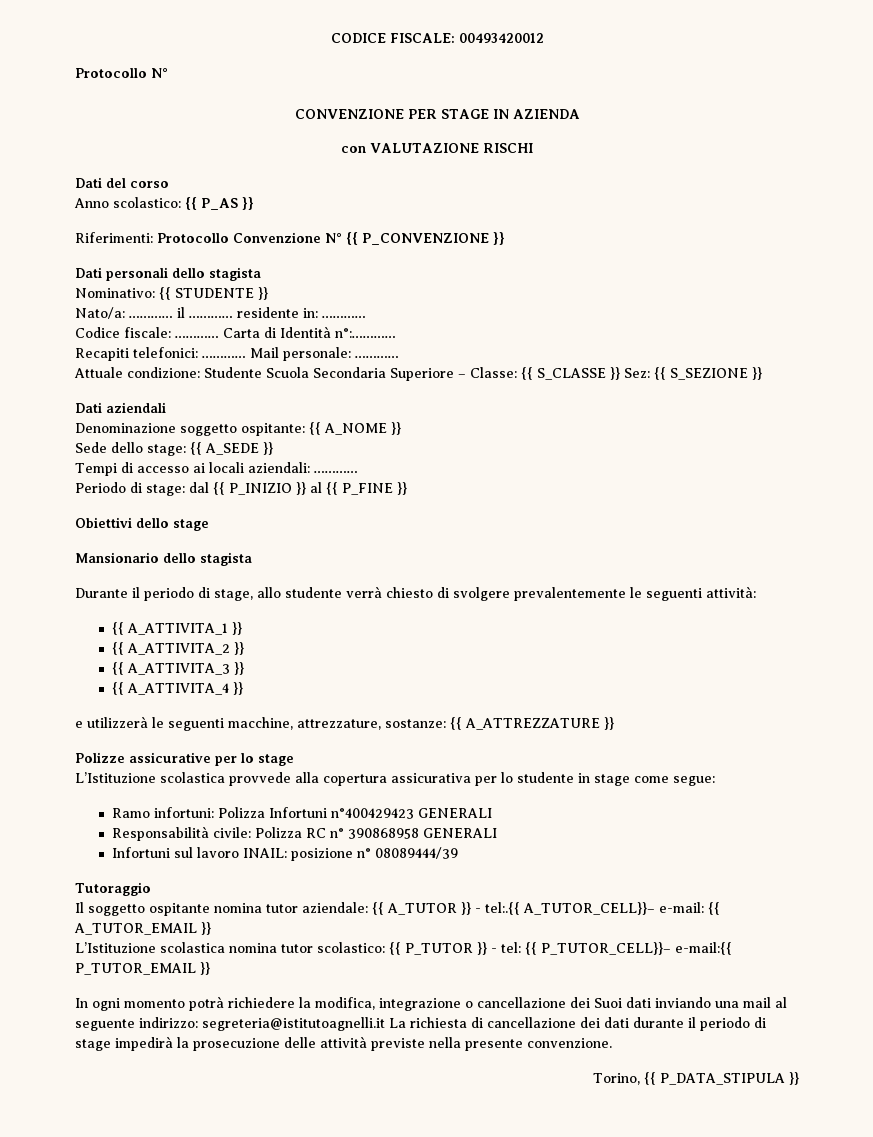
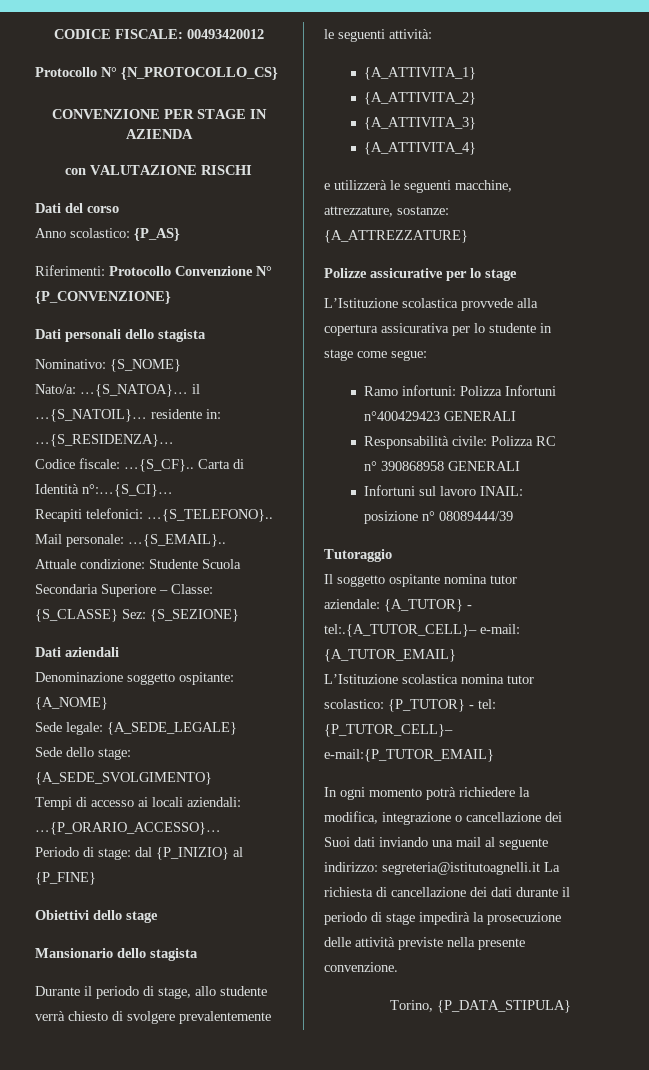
- Protocollo N°
+ Protocollo N° {N_PROTOCOLLO_CS}
- Anno scolastico: {{ P_AS }}
+ Anno scolastico: {P_AS}
- Riferimenti: Protocollo Convenzione N° {{ P_CONVENZIONE }}
+ Riferimenti: Protocollo Convenzione N° {P_CONVENZIONE}
- Nominativo: {{ STUDENTE }}
- Nato/a: ………… il ………… residente in: …………
+ Nominativo: {S_NOME}
+ Nato/a: …{S_NATOA}… il …{S_NATOIL}… residente in: …{S_RESIDENZA}…
- Codice fiscale: …………
+ Codice fiscale: …{S_CF}..
- Carta di Identità n°:…………
+ Carta di Identità n°:…{S_CI}…
- Recapiti telefonici: …………
+ Recapiti telefonici: …{S_TELEFONO}..
- Mail personale: …………
+ Mail personale: …{S_EMAIL}..
- Attuale condizione: Studente Scuola Secondaria Superiore – Classe: {{ S_CLASSE }} Sez: {{ S_SEZIONE }}
+ Attuale condizione: Studente Scuola Secondaria Superiore – Classe: {S_CLASSE} Sez: {S_SEZIONE}
- Denominazione soggetto ospitante: {{ A_NOME }}
+ Denominazione soggetto ospitante: {A_NOME}
+ Sede legale: {A_SEDE_LEGALE}
- Sede dello stage: {{ A_SEDE }}
+ Sede dello stage: {A_SEDE_SVOLGIMENTO}
- Tempi di accesso ai locali aziendali: …………
+ Tempi di accesso ai locali aziendali: …{P_ORARIO_ACCESSO}…
- Periodo di stage: dal {{ P_INIZIO }} al {{ P_FINE }}
+ Periodo di stage: dal {P_INIZIO} al {P_FINE}
- {{ A_ATTIVITA_1 }}
- {{ A_ATTIVITA_2 }}
- {{ A_ATTIVITA_3 }}
- {{ A_ATTIVITA_4 }}
+ {A_ATTIVITA_1}
+ {A_ATTIVITA_2}
+ {A_ATTIVITA_3}
+ {A_ATTIVITA_4}
- e utilizzerà le seguenti macchine, attrezzature, sostanze: {{ A_ATTREZZATURE }}
+ e utilizzerà le seguenti macchine, attrezzature, sostanze: {A_ATTREZZATURE}
- Il soggetto ospitante nomina tutor aziendale: {{ A_TUTOR }} - tel:.{{ A_TUTOR_CELL}}– e-mail: {{ A_TUTOR_EMAIL }}
+ Il soggetto ospitante nomina tutor aziendale: {A_TUTOR} - tel:.{A_TUTOR_CELL}– e-mail: {A_TUTOR_EMAIL}
- L’Istituzione scolastica nomina tutor scolastico: {{ P_TUTOR }} - tel: {{ P_TUTOR_CELL}}– e-mail:{{ P_TUTOR_EMAIL }}
+ L’Istituzione scolastica nomina tutor scolastico: {P_TUTOR} - tel: {P_TUTOR_CELL}– e-mail:{P_TUTOR_EMAIL}
- Torino, {{ P_DATA_STIPULA }}
+ Torino, {P_DATA_STIPULA}

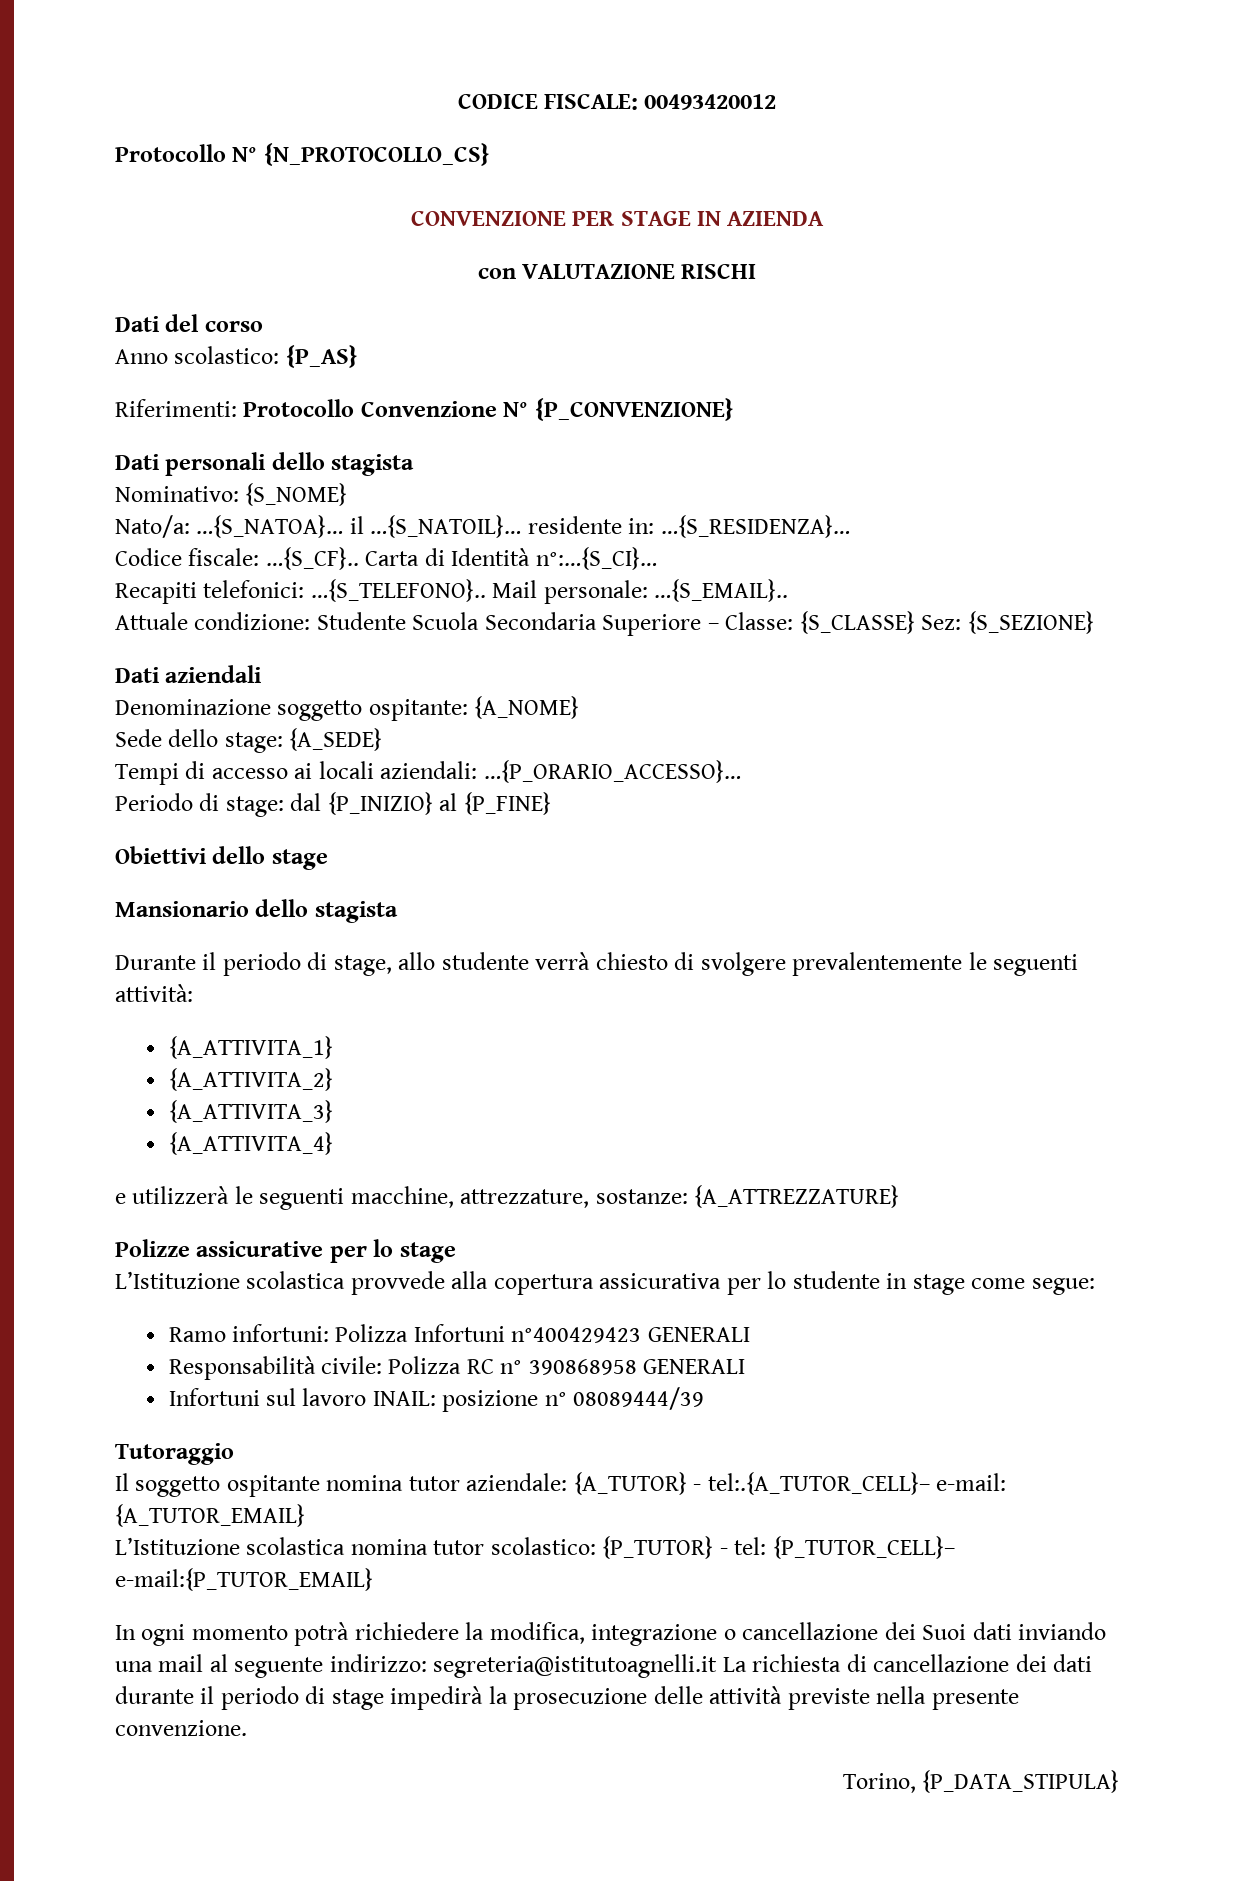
- Sede legale: {A_SEDE_LEGALE}
- Sede dello stage: {A_SEDE_SVOLGIMENTO}
+ Sede dello stage: {A_SEDE}

